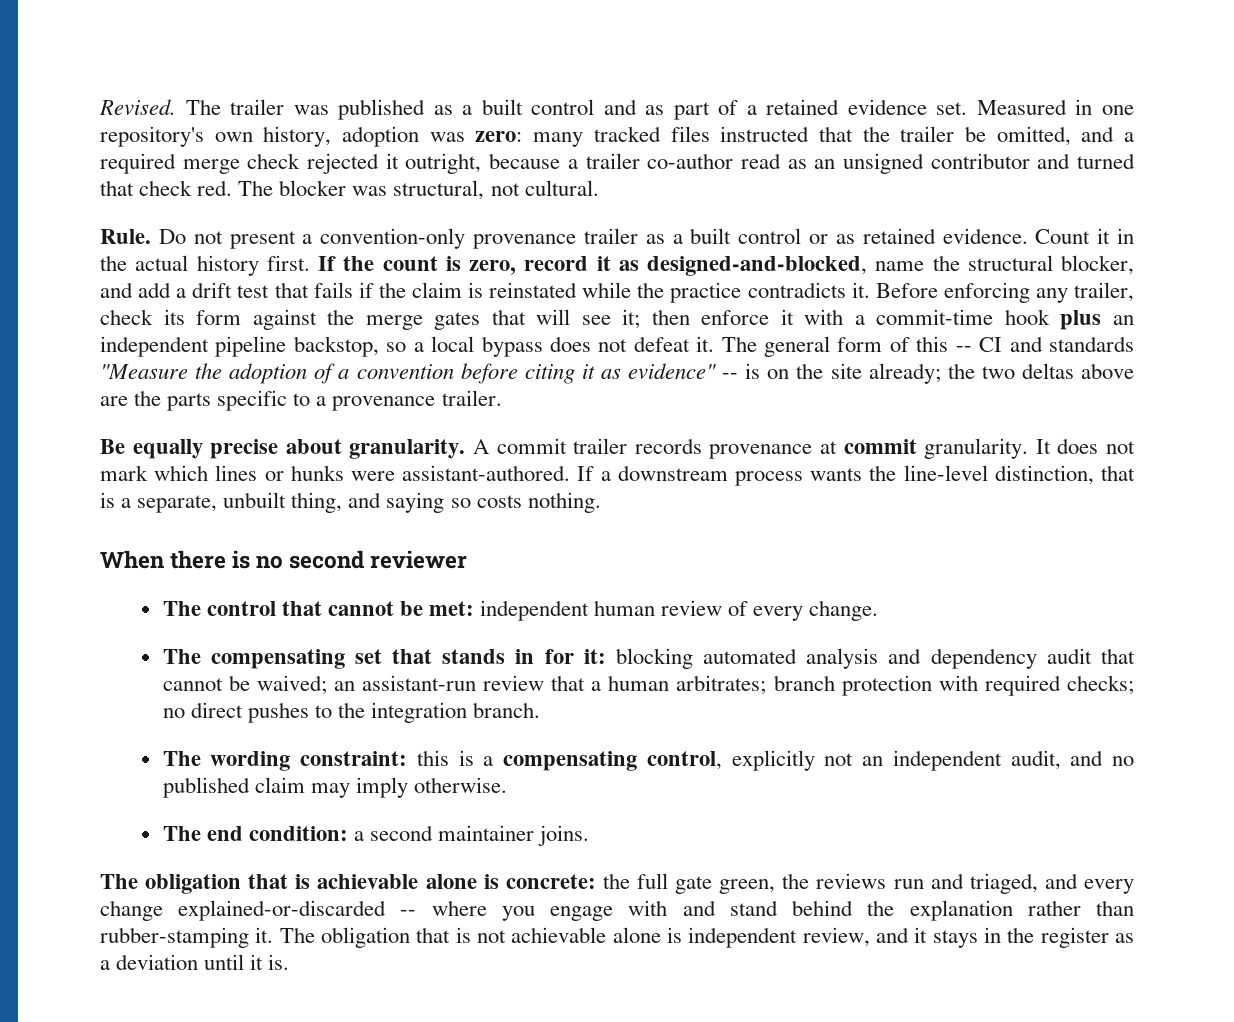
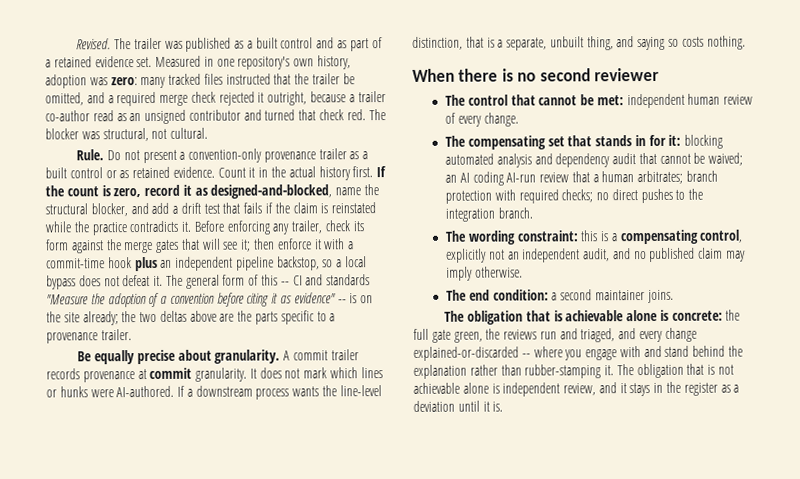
- It does not mark which lines or hunks were assistant-authored.
+ It does not mark which lines or hunks were AI-authored.
- The compensating set that stands in for it: blocking automated analysis and dependency audit that cannot be waived; an assistant-run review that a human arbitrates; branch protection with required checks; no direct pushes to the integration branch.
+ The compensating set that stands in for it: blocking automated analysis and dependency audit that cannot be waived; an AI coding AI-run review that a human arbitrates; branch protection with required checks; no direct pushes to the integration branch.

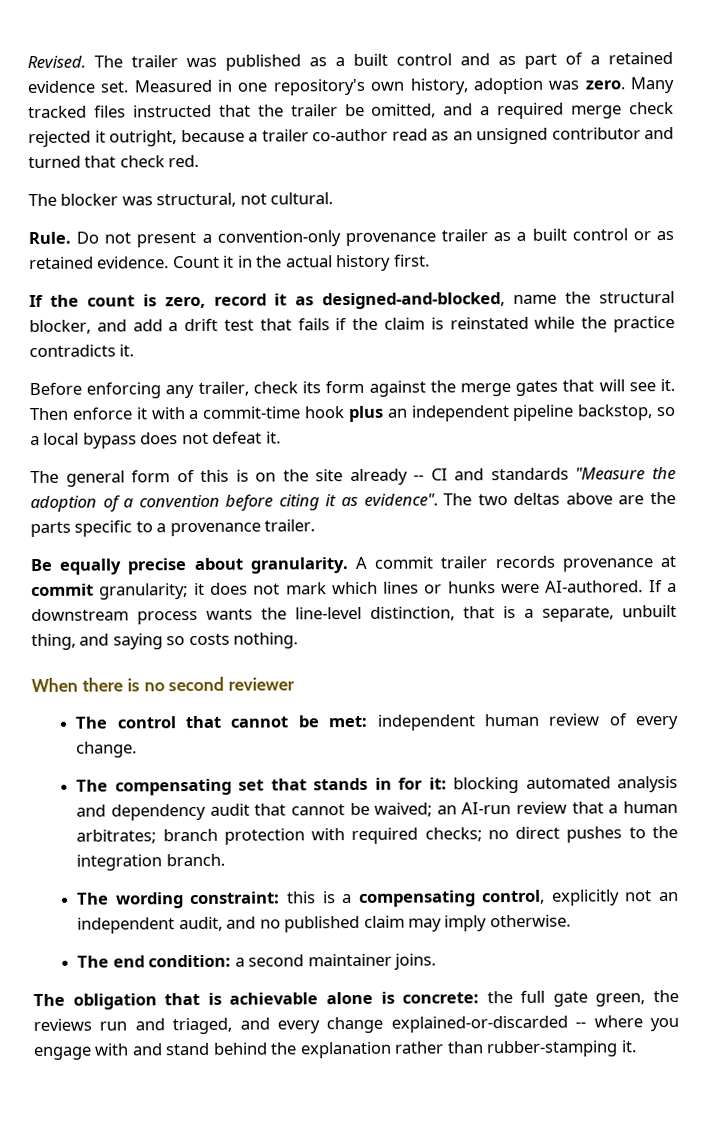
- Measured in one repository's own history, adoption was zero: many tracked files instructed that the trailer be omitted, and a required merge check rejected it outright, because a trailer co-author read as an unsigned contributor and turned that check red. The blocker was structural, not cultural.
+ Measured in one repository's own history, adoption was zero. Many tracked files instructed that the trailer be omitted, and a required merge check rejected it outright, because a trailer co-author read as an unsigned contributor and turned that check red.
+ The blocker was structural, not cultural.
- Count it in the actual history first. If the count is zero, record it as designed-and-blocked, name the structural blocker, and add a drift test that fails if the claim is reinstated while the practice contradicts it. Before enforcing any trailer, check its form against the merge gates that will see it; then enforce it with a commit-time hook plus an independent pipeline backstop, so a local bypass does not defeat it. The general form of this -- CI and standards "Measure the adoption of a convention before citing it as evidence" -- is on the site already; the two deltas above are the parts specific to a provenance trailer.
+ Count it in the actual history first.
+ If the count is zero, record it as designed-and-blocked, name the structural blocker, and add a drift test that fails if the claim is reinstated while the practice contradicts it.
+ Before enforcing any trailer, check its form against the merge gates that will see it. Then enforce it with a commit-time hook plus an independent pipeline backstop, so a local bypass does not defeat it.
+ The general form of this is on the site already -- CI and standards "Measure the adoption of a convention before citing it as evidence". The two deltas above are the parts specific to a provenance trailer.
- A commit trailer records provenance at commit granularity. It does not mark which lines or hunks were AI-authored.
+ A commit trailer records provenance at commit granularity; it does not mark which lines or hunks were AI-authored.
- The compensating set that stands in for it: blocking automated analysis and dependency audit that cannot be waived; an AI coding AI-run review that a human arbitrates; branch protection with required checks; no direct pushes to the integration branch.
+ The compensating set that stands in for it: blocking automated analysis and dependency audit that cannot be waived; an AI-run review that a human arbitrates; branch protection with required checks; no direct pushes to the integration branch.
- The obligation that is not achievable alone is independent review, and it stays in the register as a deviation until it is.

